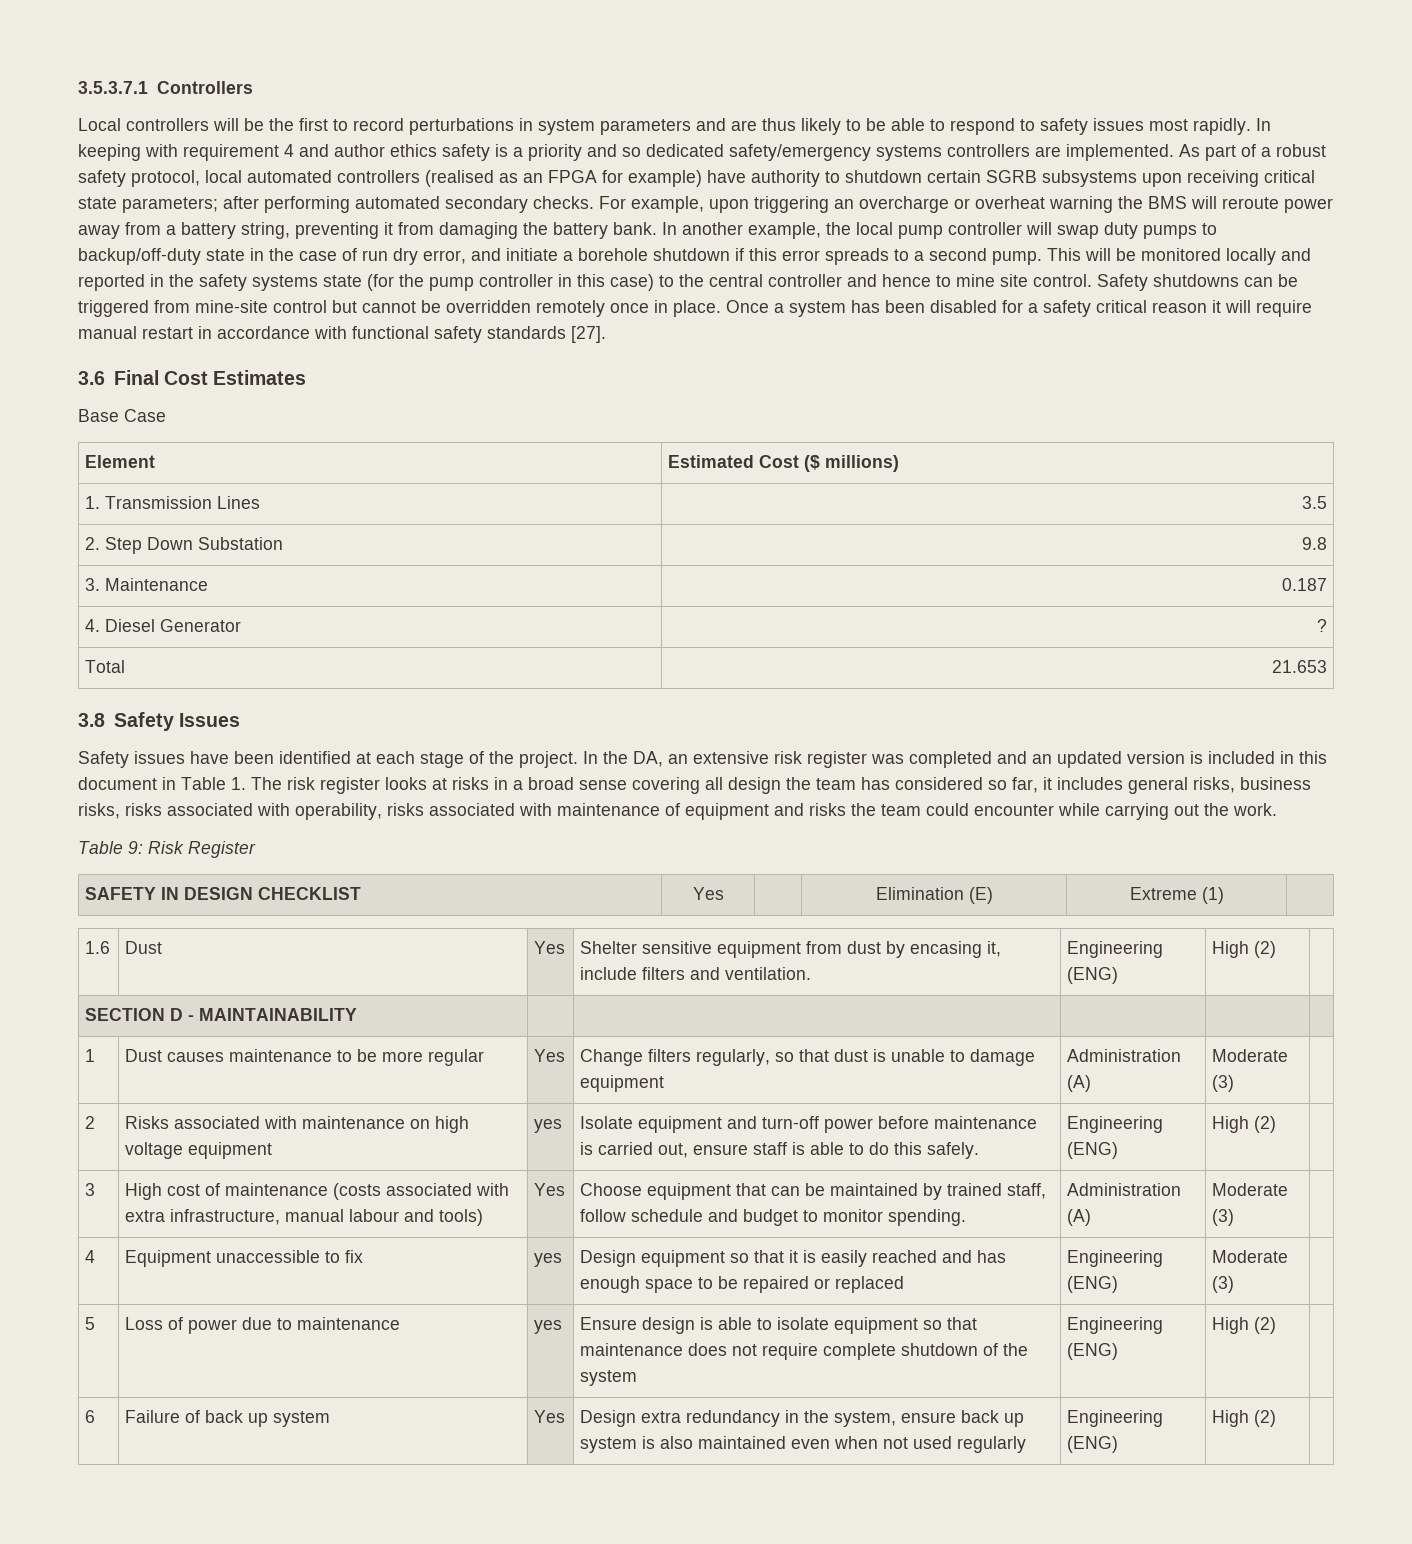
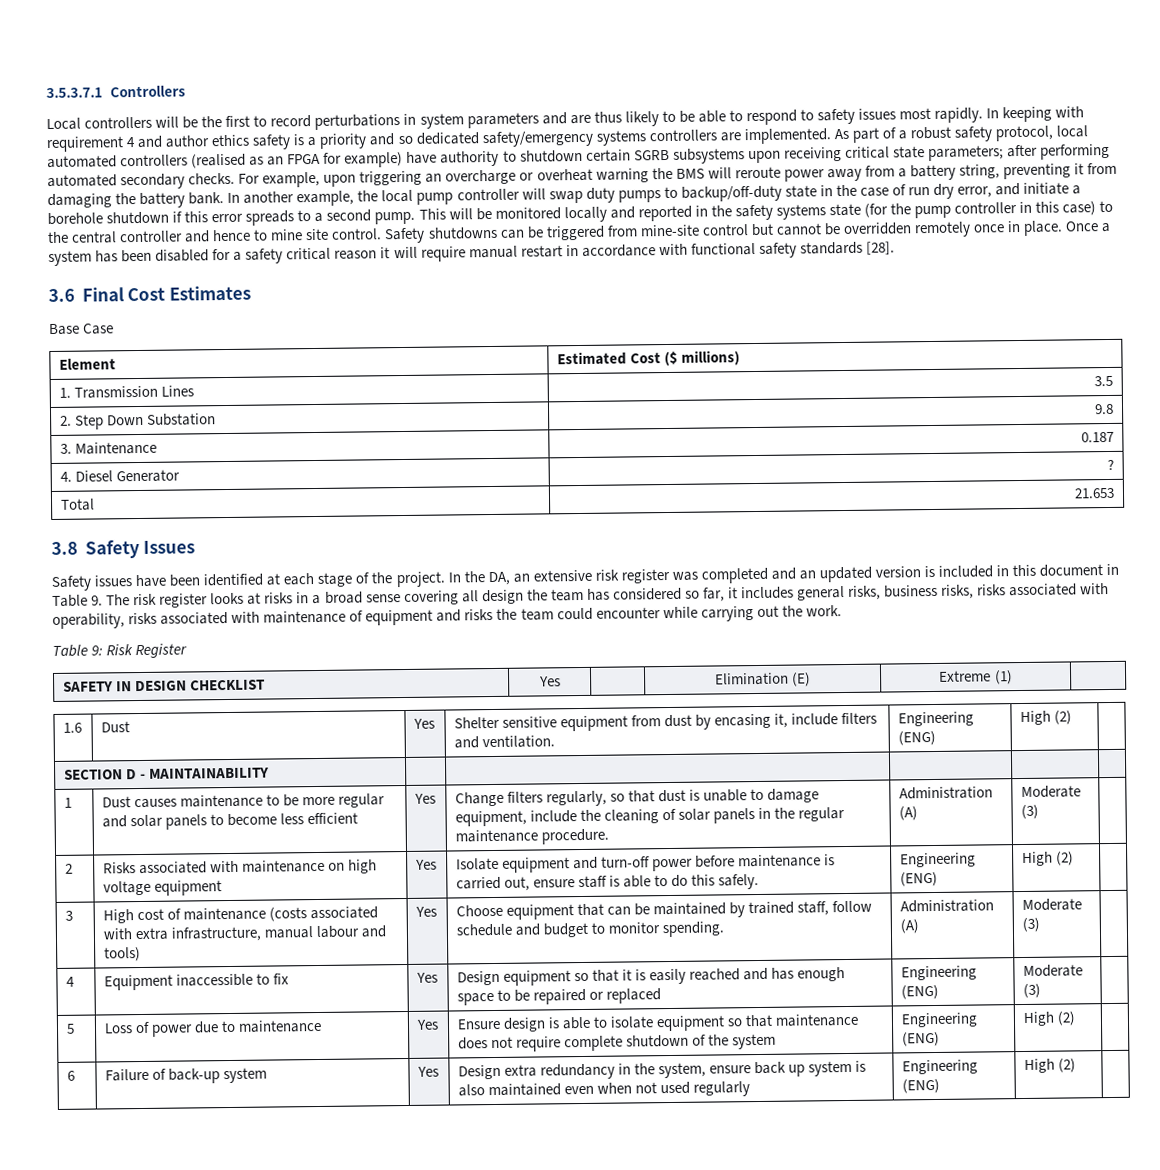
- Once a system has been disabled for a safety critical reason it will require manual restart in accordance with functional safety standards [27].
+ Once a system has been disabled for a safety critical reason it will require manual restart in accordance with functional safety standards [28].
- In the DA, an extensive risk register was completed and an updated version is included in this document in Table 1. The risk register looks at risks in a broad sense covering all design the team has considered so far, it includes general risks, business risks, risks associated with operability, risks associated with maintenance of equipment and risks the team could encounter while carrying out the work.
+ In the DA, an extensive risk register was completed and an updated version is included in this document in Table 9. The risk register looks at risks in a broad sense covering all design the team has considered so far, it includes general risks, business risks, risks associated with operability, risks associated with maintenance of equipment and risks the team could encounter while carrying out the work.
- Dust causes maintenance to be more regular
+ Dust causes maintenance to be more regular and solar panels to become less efficient
- Change filters regularly, so that dust is unable to damage equipment
+ Change filters regularly, so that dust is unable to damage equipment, include the cleaning of solar panels in the regular maintenance procedure.
- 2 | Risks associated with maintenance on high voltage equipment | yes | Isolate equipment and turn-off power before maintenance is carried out, ensure staff is able to do this safely. | Engineering (ENG) | High (2) |
+ 2 | Risks associated with maintenance on high voltage equipment | Yes | Isolate equipment and turn-off power before maintenance is carried out, ensure staff is able to do this safely. | Engineering (ENG) | High (2) |
- 4 | Equipment unaccessible to fix | yes | Design equipment so that it is easily reached and has enough space to be repaired or replaced | Engineering (ENG) | Moderate (3) |
+ 4 | Equipment inaccessible to fix | Yes | Design equipment so that it is easily reached and has enough space to be repaired or replaced | Engineering (ENG) | Moderate (3) |
- 5 | Loss of power due to maintenance | yes | Ensure design is able to isolate equipment so that maintenance does not require complete shutdown of the system | Engineering (ENG) | High (2) |
+ 5 | Loss of power due to maintenance | Yes | Ensure design is able to isolate equipment so that maintenance does not require complete shutdown of the system | Engineering (ENG) | High (2) |
- 6 | Failure of back up system | Yes | Design extra redundancy in the system, ensure back up system is also maintained even when not used regularly | Engineering (ENG) | High (2) |
+ 6 | Failure of back-up system | Yes | Design extra redundancy in the system, ensure back up system is also maintained even when not used regularly | Engineering (ENG) | High (2) |

